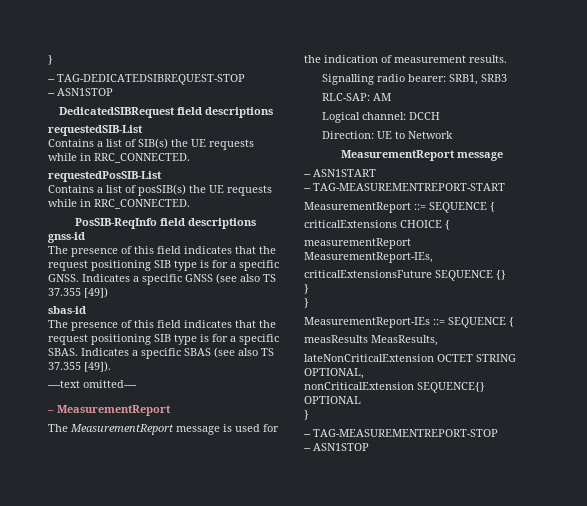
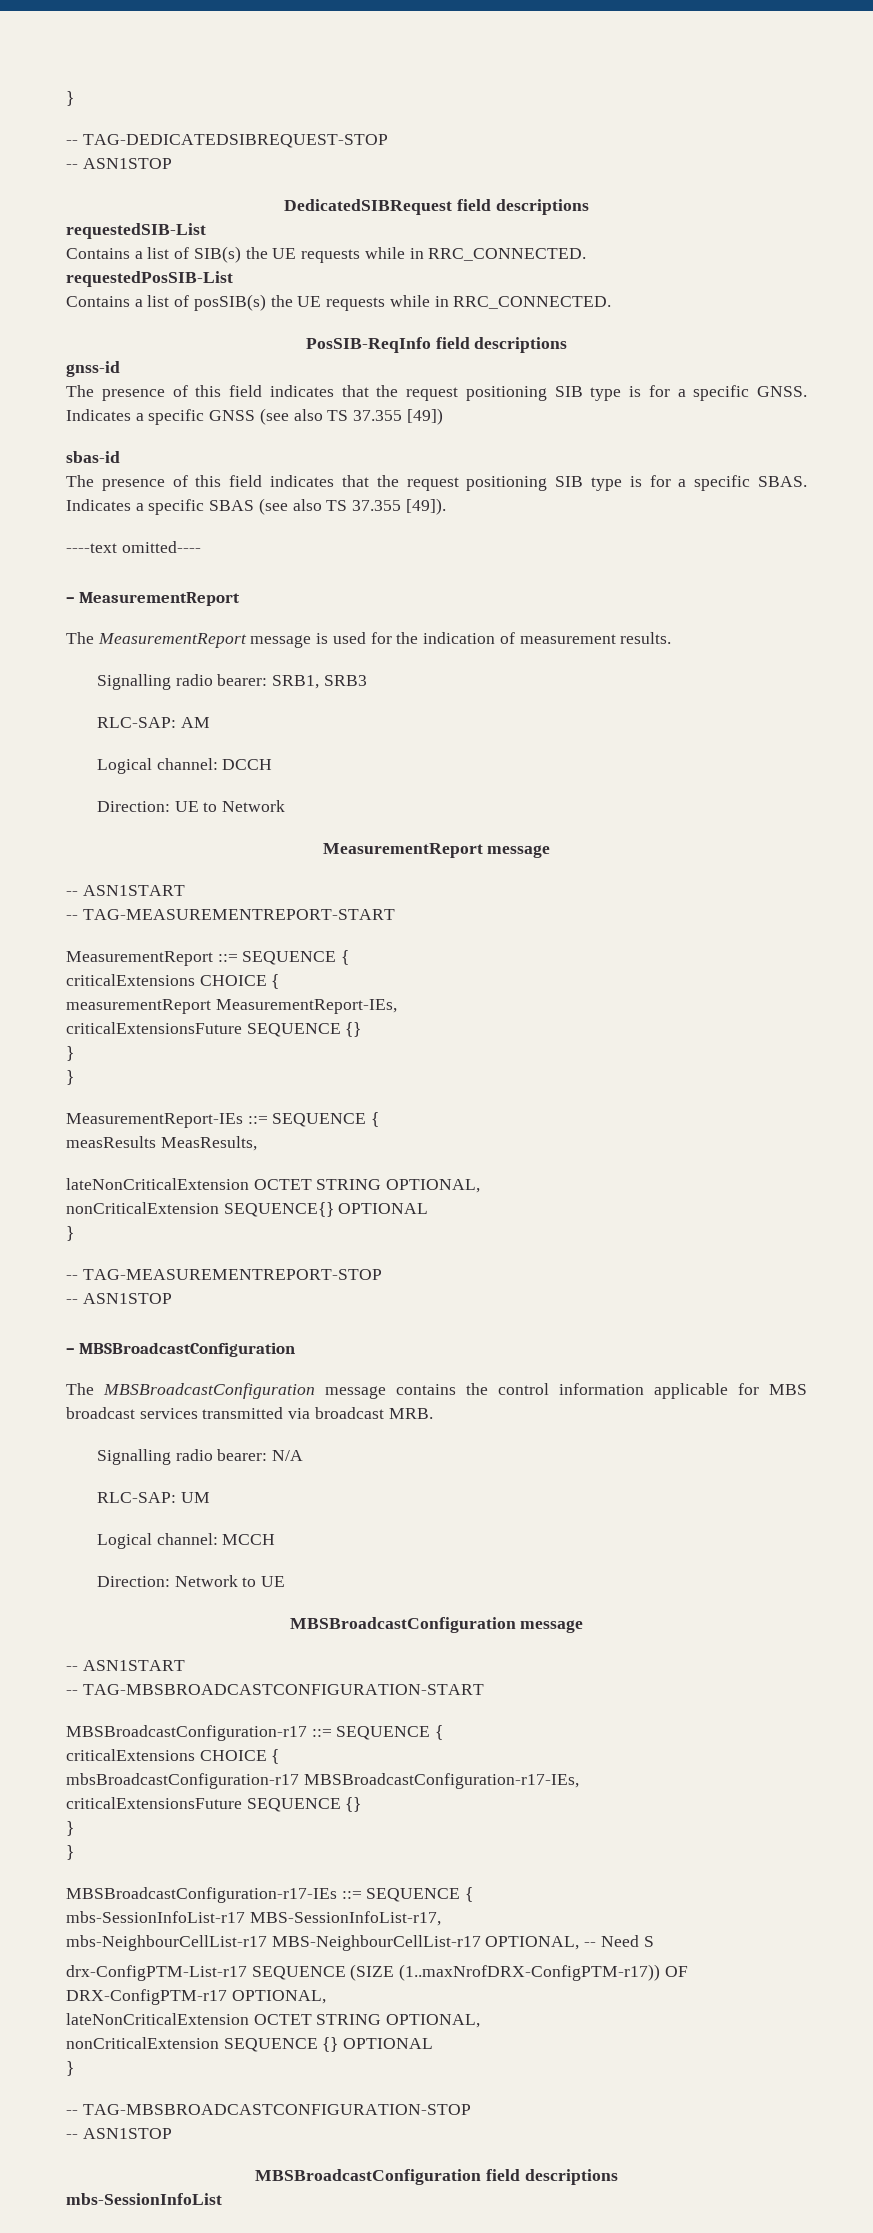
+ – MBSBroadcastConfiguration
+ The MBSBroadcastConfiguration message contains the control information applicable for MBS broadcast services transmitted via broadcast MRB.
+ Signalling radio bearer: N/A
+ RLC-SAP: UM
+ Logical channel: MCCH
+ Direction: Network to UE
+ MBSBroadcastConfiguration message
+ -- ASN1START
+ -- TAG-MBSBROADCASTCONFIGURATION-START
+ MBSBroadcastConfiguration-r17 ::= SEQUENCE {
+ criticalExtensions CHOICE {
+ mbsBroadcastConfiguration-r17 MBSBroadcastConfiguration-r17-IEs,
+ criticalExtensionsFuture SEQUENCE {}
+ }
+ }
+ MBSBroadcastConfiguration-r17-IEs ::= SEQUENCE {
+ mbs-SessionInfoList-r17 MBS-SessionInfoList-r17,
+ mbs-NeighbourCellList-r17 MBS-NeighbourCellList-r17 OPTIONAL, -- Need S
+ drx-ConfigPTM-List-r17 SEQUENCE (SIZE (1..maxNrofDRX-ConfigPTM-r17)) OF DRX-ConfigPTM-r17 OPTIONAL,
+ lateNonCriticalExtension OCTET STRING OPTIONAL,
+ nonCriticalExtension SEQUENCE {} OPTIONAL
+ }
+ -- TAG-MBSBROADCASTCONFIGURATION-STOP
+ -- ASN1STOP
+ MBSBroadcastConfiguration field descriptions
+ mbs-SessionInfoList

